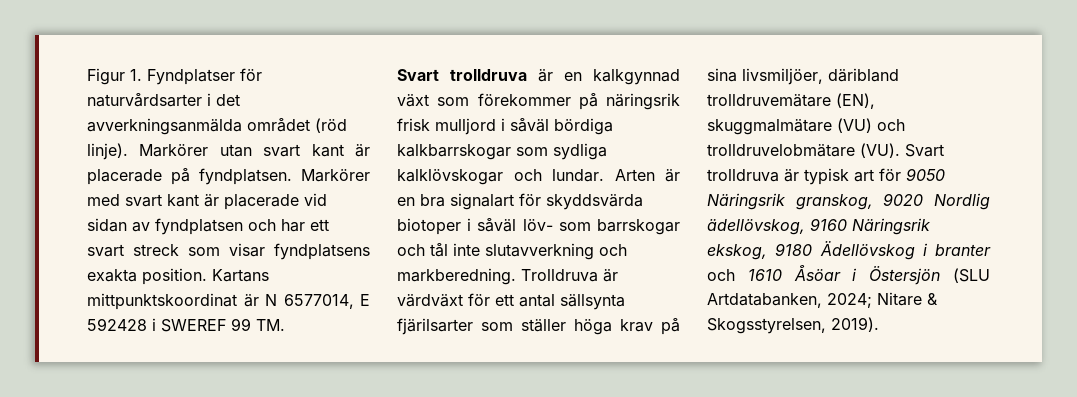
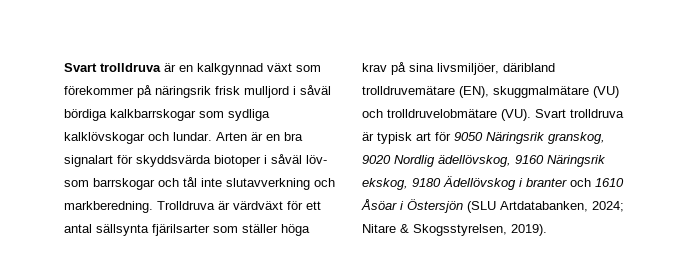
- Figur 1. Fyndplatser för naturvårdsarter i det avverkningsanmälda området (röd linje). Markörer utan svart kant är placerade på fyndplatsen. Markörer med svart kant är placerade vid sidan av fyndplatsen och har ett svart streck som visar fyndplatsens exakta position. Kartans mittpunktskoordinat är N 6577014, E 592428 i SWEREF 99 TM.

